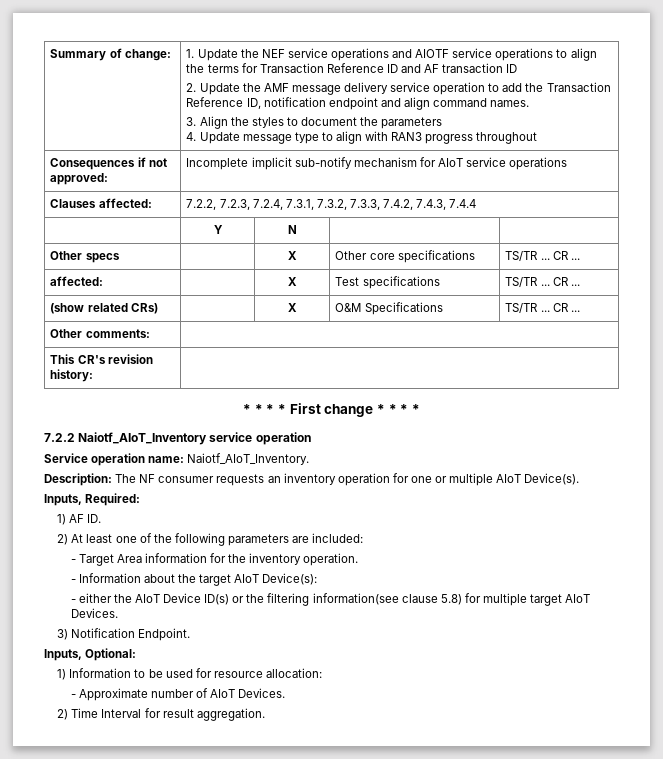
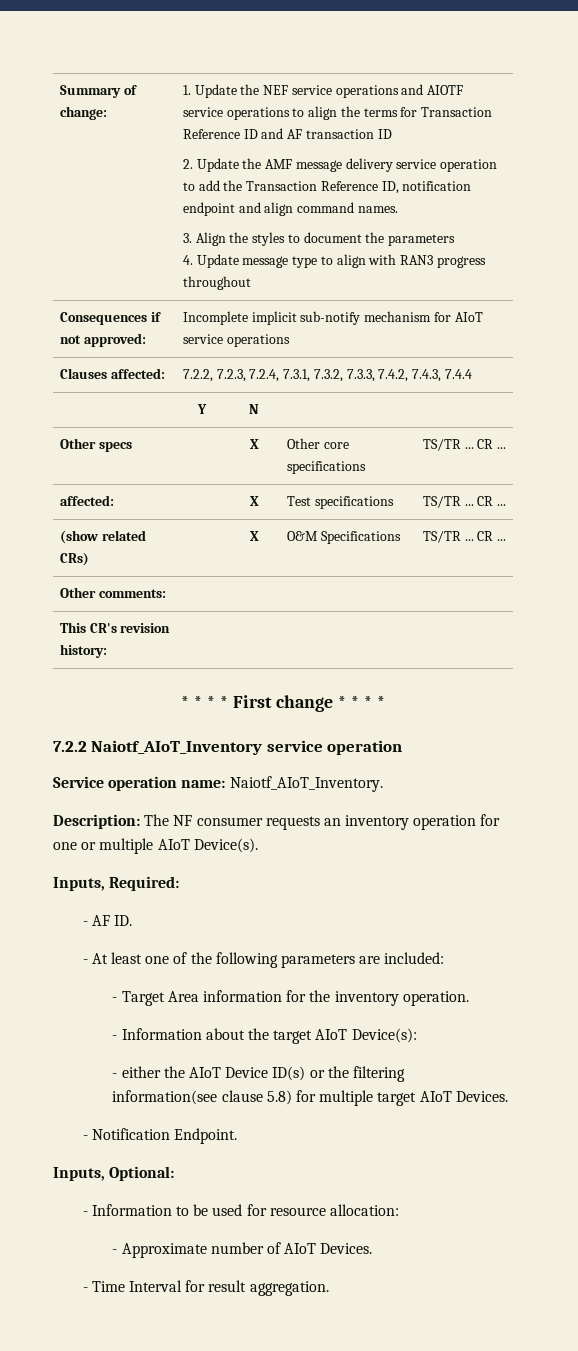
- 1) AF ID.
+ - AF ID.
- 2) At least one of the following parameters are included:
+ - At least one of the following parameters are included:
- 3) Notification Endpoint.
+ - Notification Endpoint.
- 1) Information to be used for resource allocation:
+ - Information to be used for resource allocation:
- 2) Time Interval for result aggregation.
+ - Time Interval for result aggregation.

